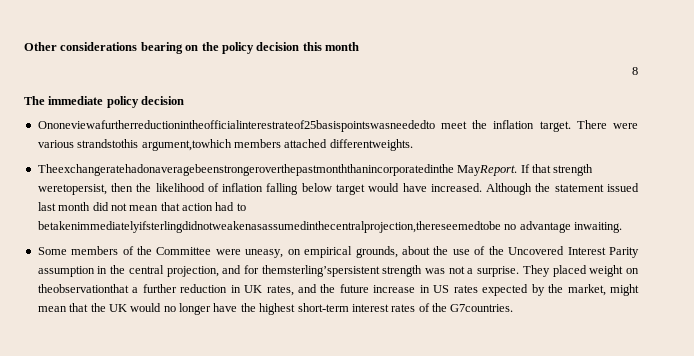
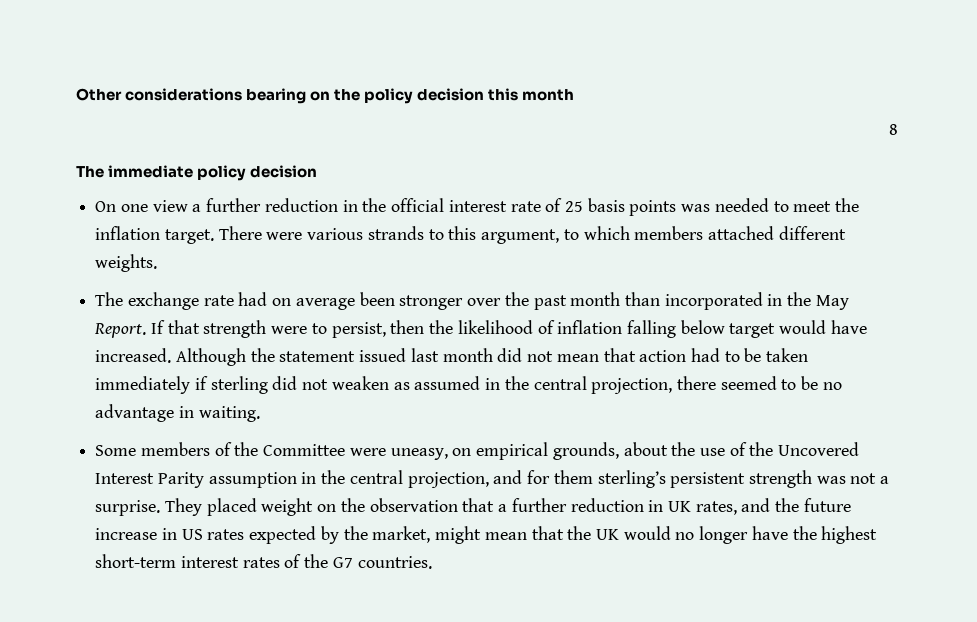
- Ononeviewafurtherreductionintheofficialinterestrateof25basispointswasneededto meet the inflation target.
+ On one view a further reduction in the official interest rate of 25 basis points was needed to meet the inflation target.
- There were various strandstothis argument,towhich members attached differentweights.
- Theexchangeratehadonaveragebeenstrongeroverthepastmonththanincorporatedinthe MayReport. If that strength weretopersist, then the likelihood of inflation falling below target would have increased.
+ There were various strands to this argument, to which members attached different weights.
+ The exchange rate had on average been stronger over the past month than incorporated in the May Report. If that strength were to persist, then the likelihood of inflation falling below target would have increased.
- Although the statement issued last month did not mean that action had to betakenimmediatelyifsterlingdidnotweakenasassumedinthecentralprojection,thereseemedtobe no advantage inwaiting.
+ Although the statement issued last month did not mean that action had to be taken immediately if sterling did not weaken as assumed in the central projection, there seemed to be no advantage in waiting.
- Some members of the Committee were uneasy, on empirical grounds, about the use of the Uncovered Interest Parity assumption in the central projection, and for themsterling’spersistent strength was not a surprise.
+ Some members of the Committee were uneasy, on empirical grounds, about the use of the Uncovered Interest Parity assumption in the central projection, and for them sterling’s persistent strength was not a surprise.
- They placed weight on theobservationthat a further reduction in UK rates, and the future increase in US rates expected by the market, might mean that the UK would no longer have the highest short-term interest rates of the G7countries.
+ They placed weight on the observation that a further reduction in UK rates, and the future increase in US rates expected by the market, might mean that the UK would no longer have the highest short-term interest rates of the G7 countries.

